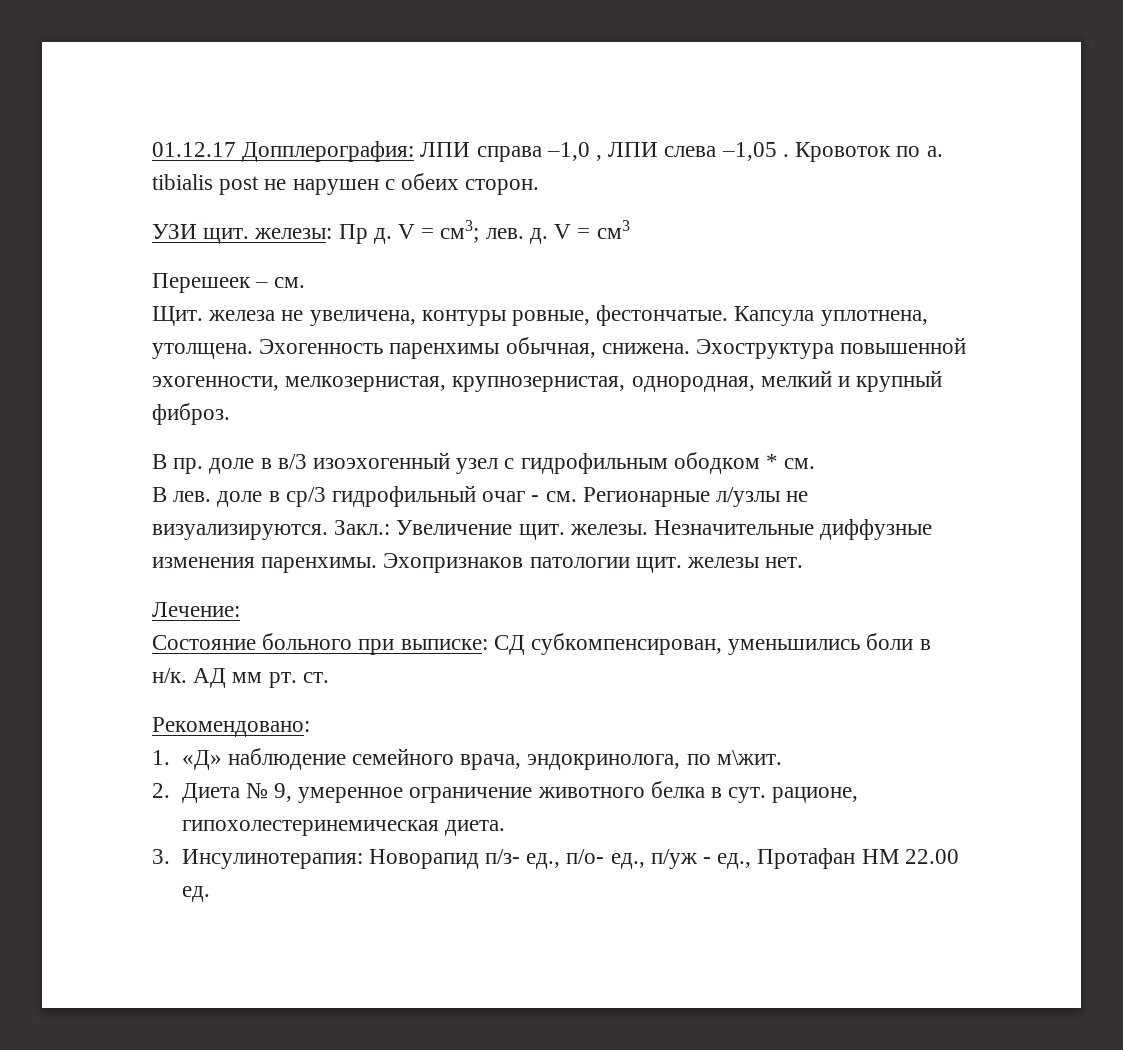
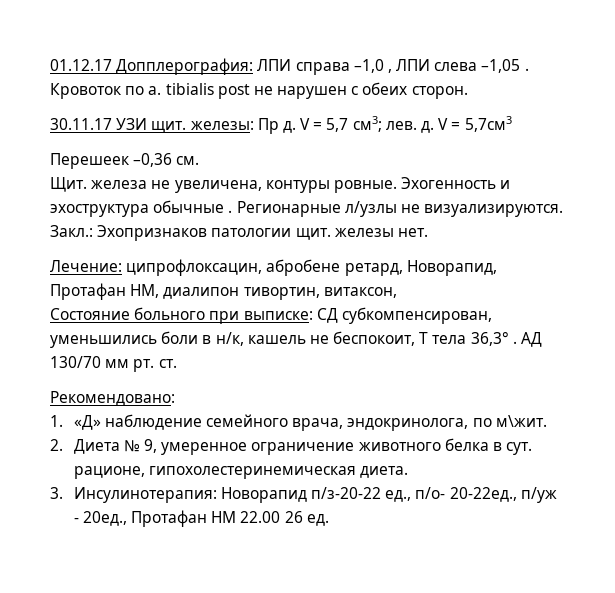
- УЗИ щит. железы: Пр д.
+ 30.11.17 УЗИ щит. железы: Пр д.
- V = см3; лев. д.
+ V = 5,7 см3; лев. д.
- V = см3
+ V = 5,7см3
- Перешеек – см.
+ Перешеек –0,36 см.
- Щит. железа не увеличена, контуры ровные, фестончатые. Капсула уплотнена, утолщена. Эхогенность паренхимы обычная, снижена. Эхоструктура повышенной эхогенности, мелкозернистая, крупнозернистая, однородная, мелкий и крупный фиброз.
- В пр. доле в в/3 изоэхогенный узел с гидрофильным ободком * см.
- В лев. доле в ср/3 гидрофильный очаг - см. Регионарные л/узлы не визуализируются.
+ Щит. железа не увеличена, контуры ровные. Эхогенность и эхоструктура обычные . Регионарные л/узлы не визуализируются.
- Закл.: Увеличение щит. железы. Незначительные диффузные изменения паренхимы. Эхопризнаков патологии щит. железы нет.
+ Закл.: Эхопризнаков патологии щит. железы нет.
- Лечение:
+ Лечение: ципрофлоксацин, абробене ретард, Новорапид, Протафан НМ, диалипон тивортин, витаксон,
- Состояние больного при выписке: СД субкомпенсирован, уменьшились боли в н/к. АД мм рт. ст.
+ Состояние больного при выписке: СД субкомпенсирован, уменьшились боли в н/к, кашель не беспокоит, Т тела 36,3° . АД 130/70 мм рт. ст.
- 3. Инсулинотерапия: Новорапид п/з- ед., п/о- ед., п/уж - ед., Протафан НМ 22.00 ед.
+ 3. Инсулинотерапия: Новорапид п/з-20-22 ед., п/о- 20-22ед., п/уж - 20ед., Протафан НМ 22.00 26 ед.

